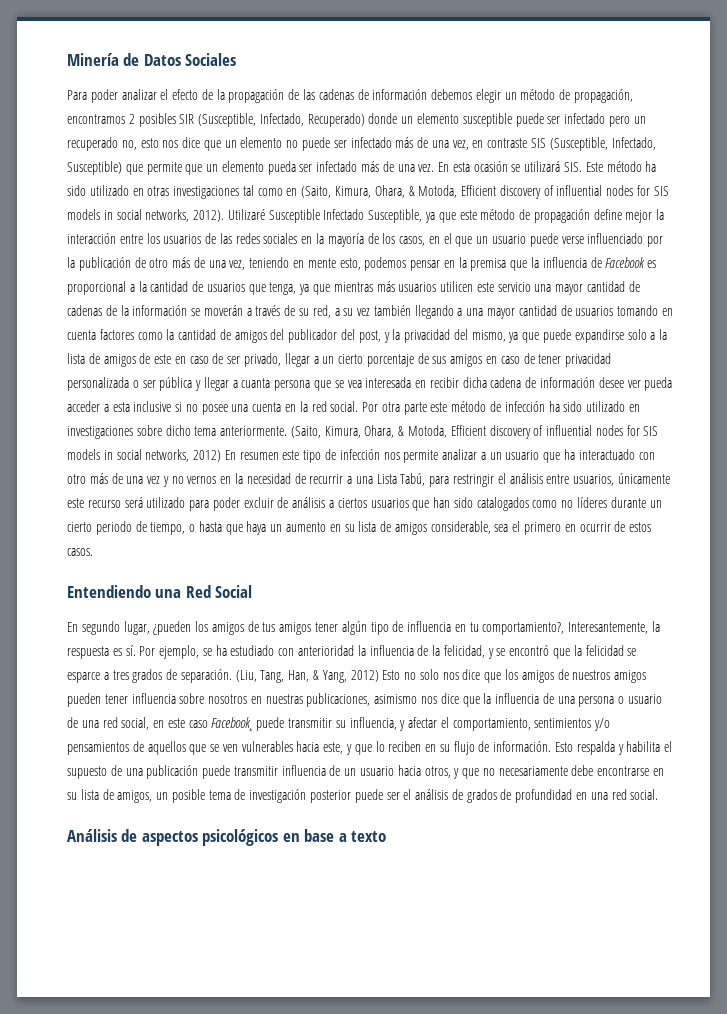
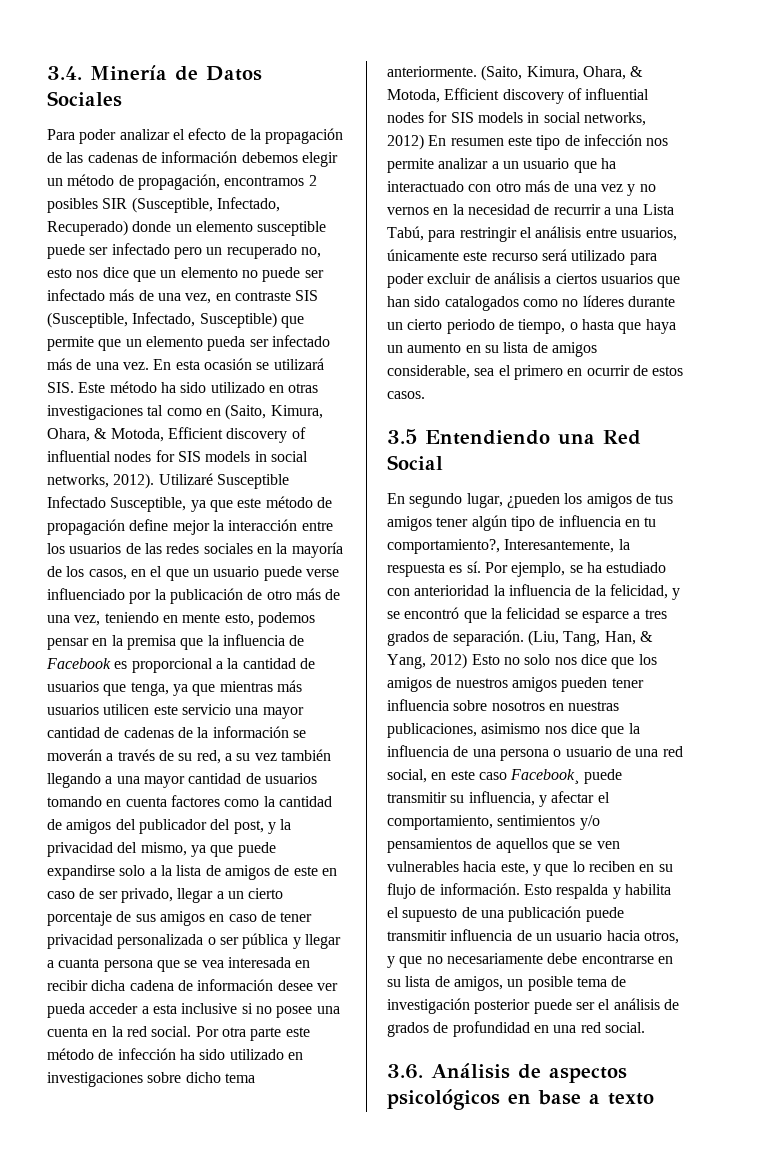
- Minería de Datos Sociales
+ 3.4. Minería de Datos Sociales
- Entendiendo una Red Social
+ 3.5 Entendiendo una Red Social
- Análisis de aspectos psicológicos en base a texto
+ 3.6. Análisis de aspectos psicológicos en base a texto

